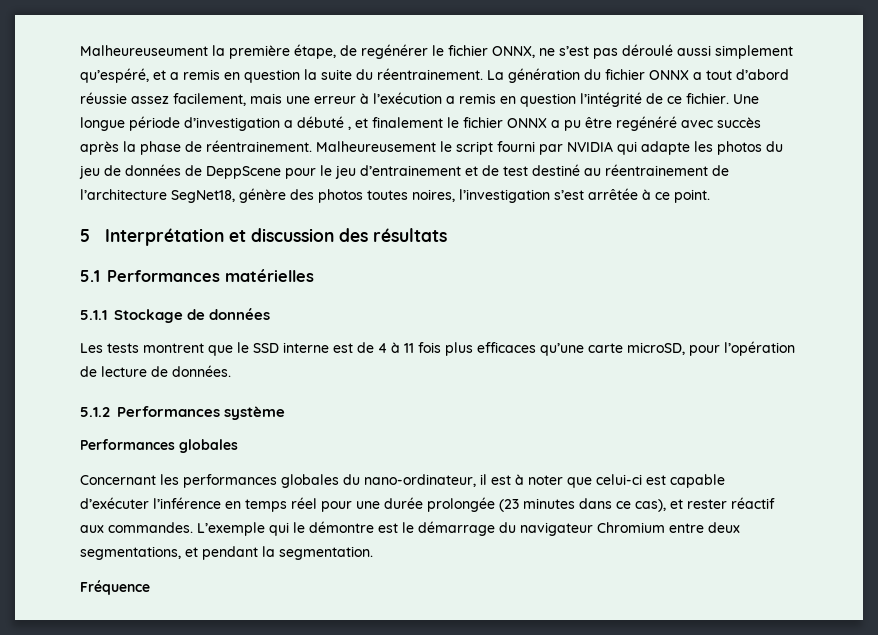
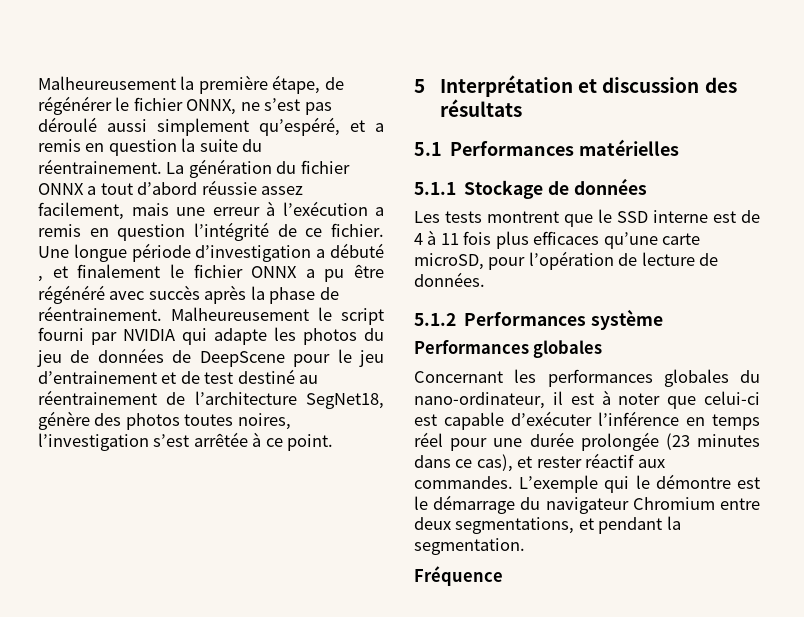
- Malheureuseument la première étape, de regénérer le fichier ONNX, ne s’est pas déroulé aussi simplement qu’espéré, et a remis en question la suite du réentrainement.
+ Malheureusement la première étape, de régénérer le fichier ONNX, ne s’est pas déroulé aussi simplement qu’espéré, et a remis en question la suite du réentrainement.
- Une longue période d’investigation a débuté , et finalement le fichier ONNX a pu être regénéré avec succès après la phase de réentrainement.
+ Une longue période d’investigation a débuté , et finalement le fichier ONNX a pu être régénéré avec succès après la phase de réentrainement.
- Malheureusement le script fourni par NVIDIA qui adapte les photos du jeu de données de DeppScene pour le jeu d’entrainement et de test destiné au réentrainement de l’architecture SegNet18, génère des photos toutes noires, l’investigation s’est arrêtée à ce point.
+ Malheureusement le script fourni par NVIDIA qui adapte les photos du jeu de données de DeepScene pour le jeu d’entrainement et de test destiné au réentrainement de l’architecture SegNet18, génère des photos toutes noires, l’investigation s’est arrêtée à ce point.

